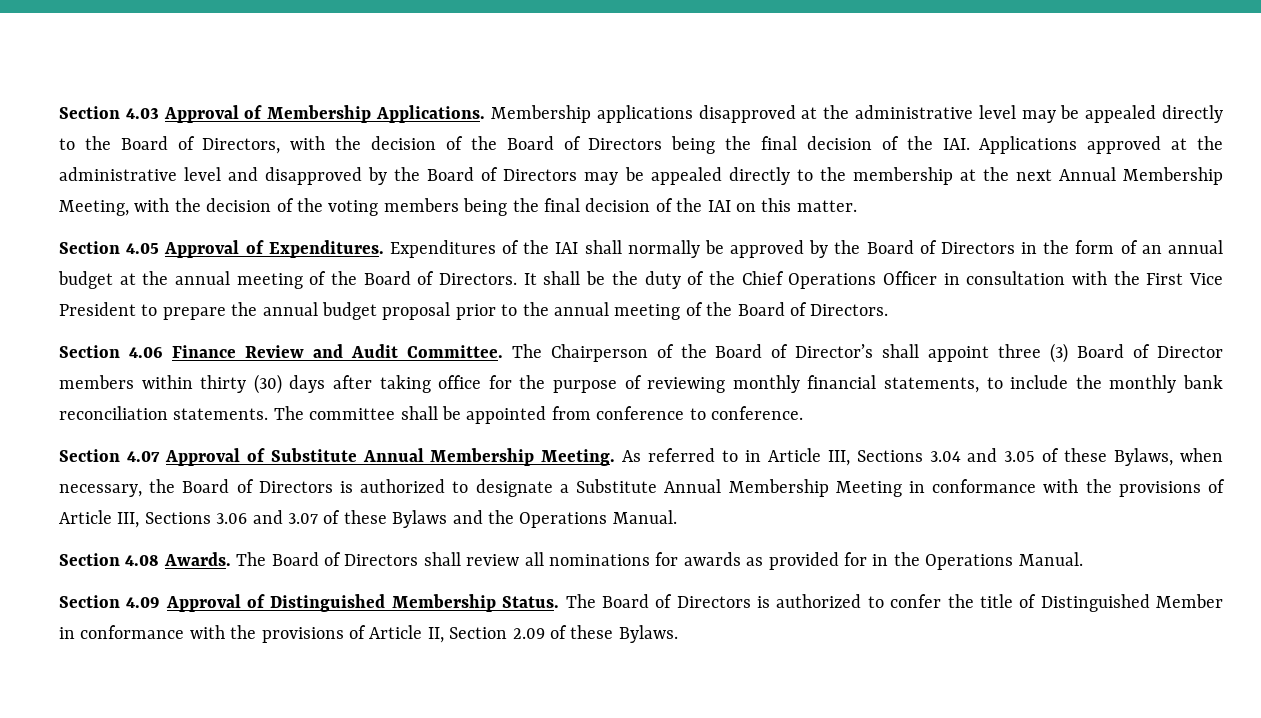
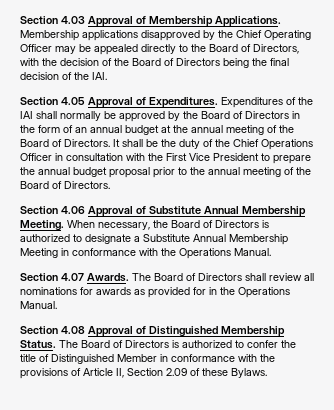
- Membership applications disapproved at the administrative level may be appealed directly to the Board of Directors, with the decision of the Board of Directors being the final decision of the IAI. Applications approved at the administrative level and disapproved by the Board of Directors may be appealed directly to the membership at the next Annual Membership Meeting, with the decision of the voting members being the final decision of the IAI on this matter.
+ Membership applications disapproved by the Chief Operating Officer may be appealed directly to the Board of Directors, with the decision of the Board of Directors being the final decision of the IAI.
- Section 4.06 Finance Review and Audit Committee. The Chairperson of the Board of Director’s shall appoint three (3) Board of Director members within thirty (30) days after taking office for the purpose of reviewing monthly financial statements, to include the monthly bank reconciliation statements. The committee shall be appointed from conference to conference.
- Section 4.07 Approval of Substitute Annual Membership Meeting.
+ Section 4.06 Approval of Substitute Annual Membership Meeting.
- As referred to in Article III, Sections 3.04 and 3.05 of these Bylaws, when necessary, the Board of Directors is authorized to designate a Substitute Annual Membership Meeting in conformance with the provisions of Article III, Sections 3.06 and 3.07 of these Bylaws and the Operations Manual.
- Section 4.08 Awards.
+ When necessary, the Board of Directors is authorized to designate a Substitute Annual Membership Meeting in conformance with the Operations Manual.
+ Section 4.07 Awards.
- Section 4.09 Approval of Distinguished Membership Status.
+ Section 4.08 Approval of Distinguished Membership Status.

